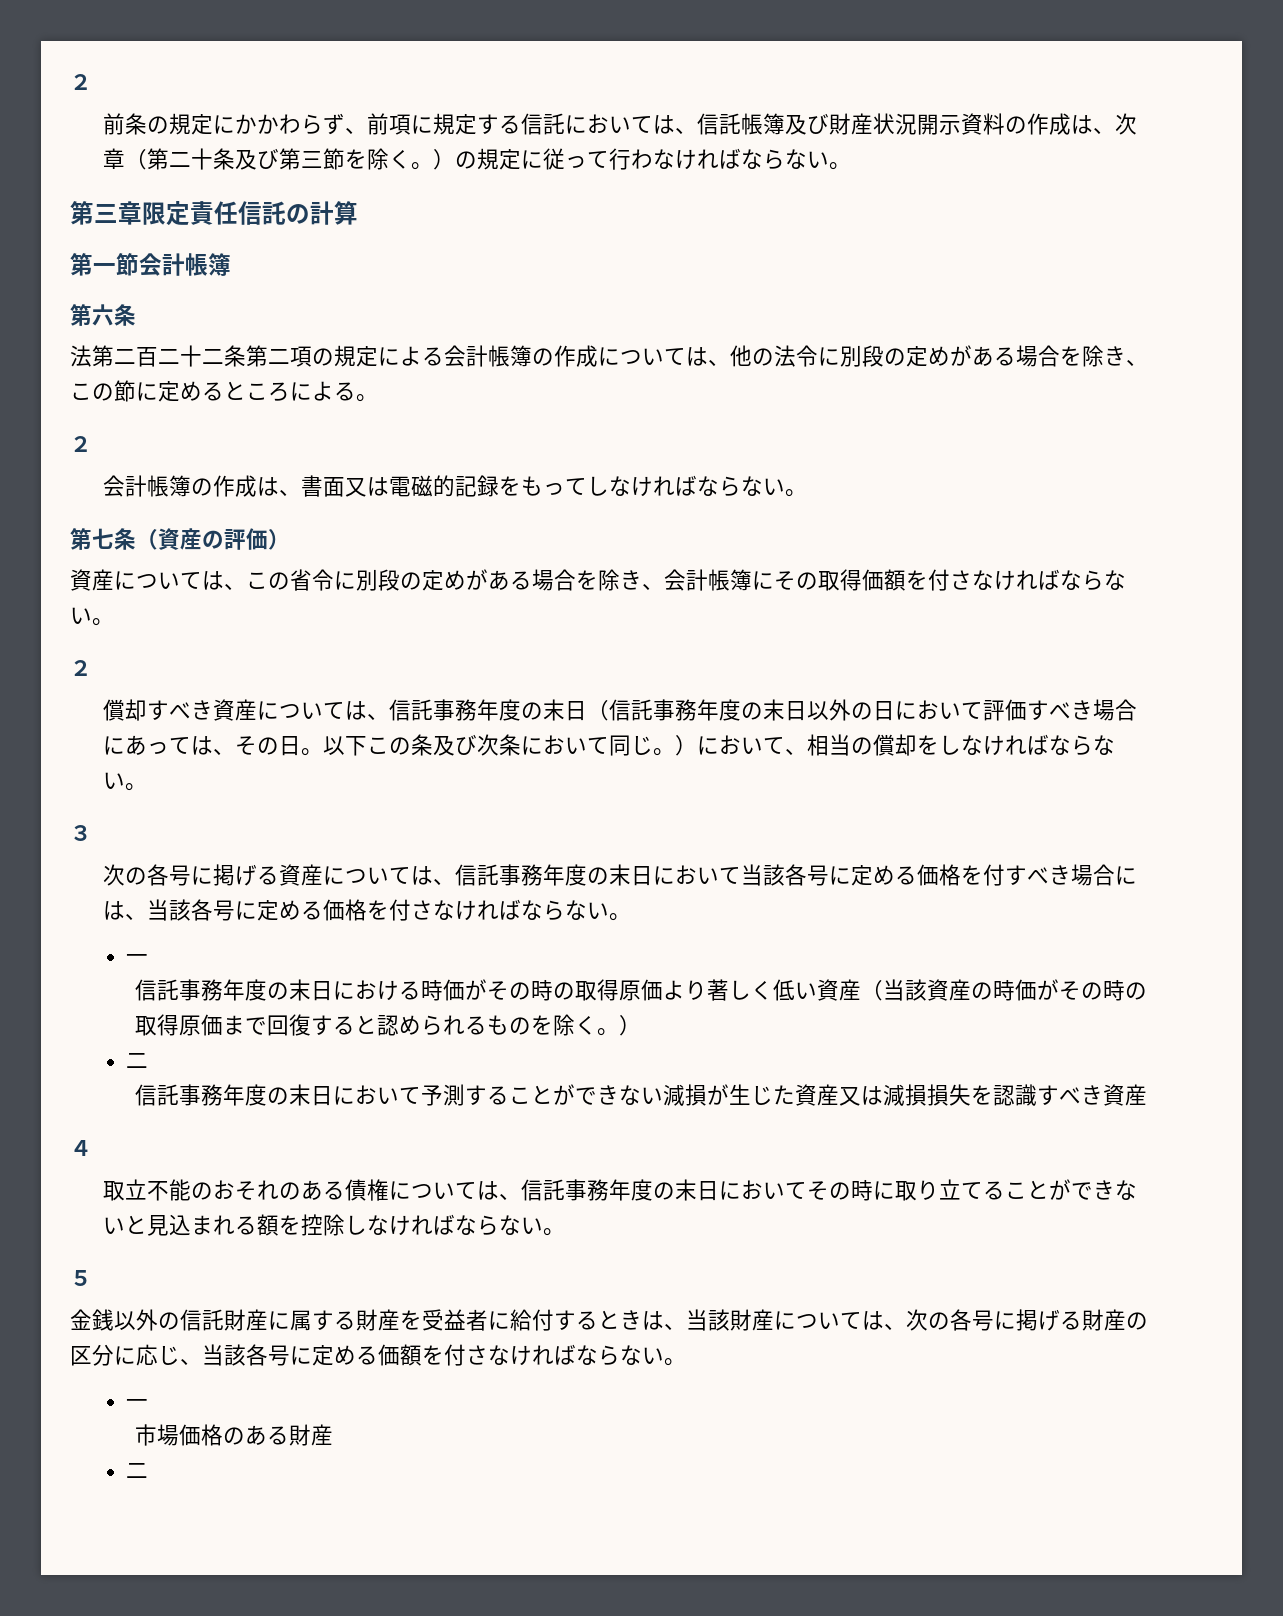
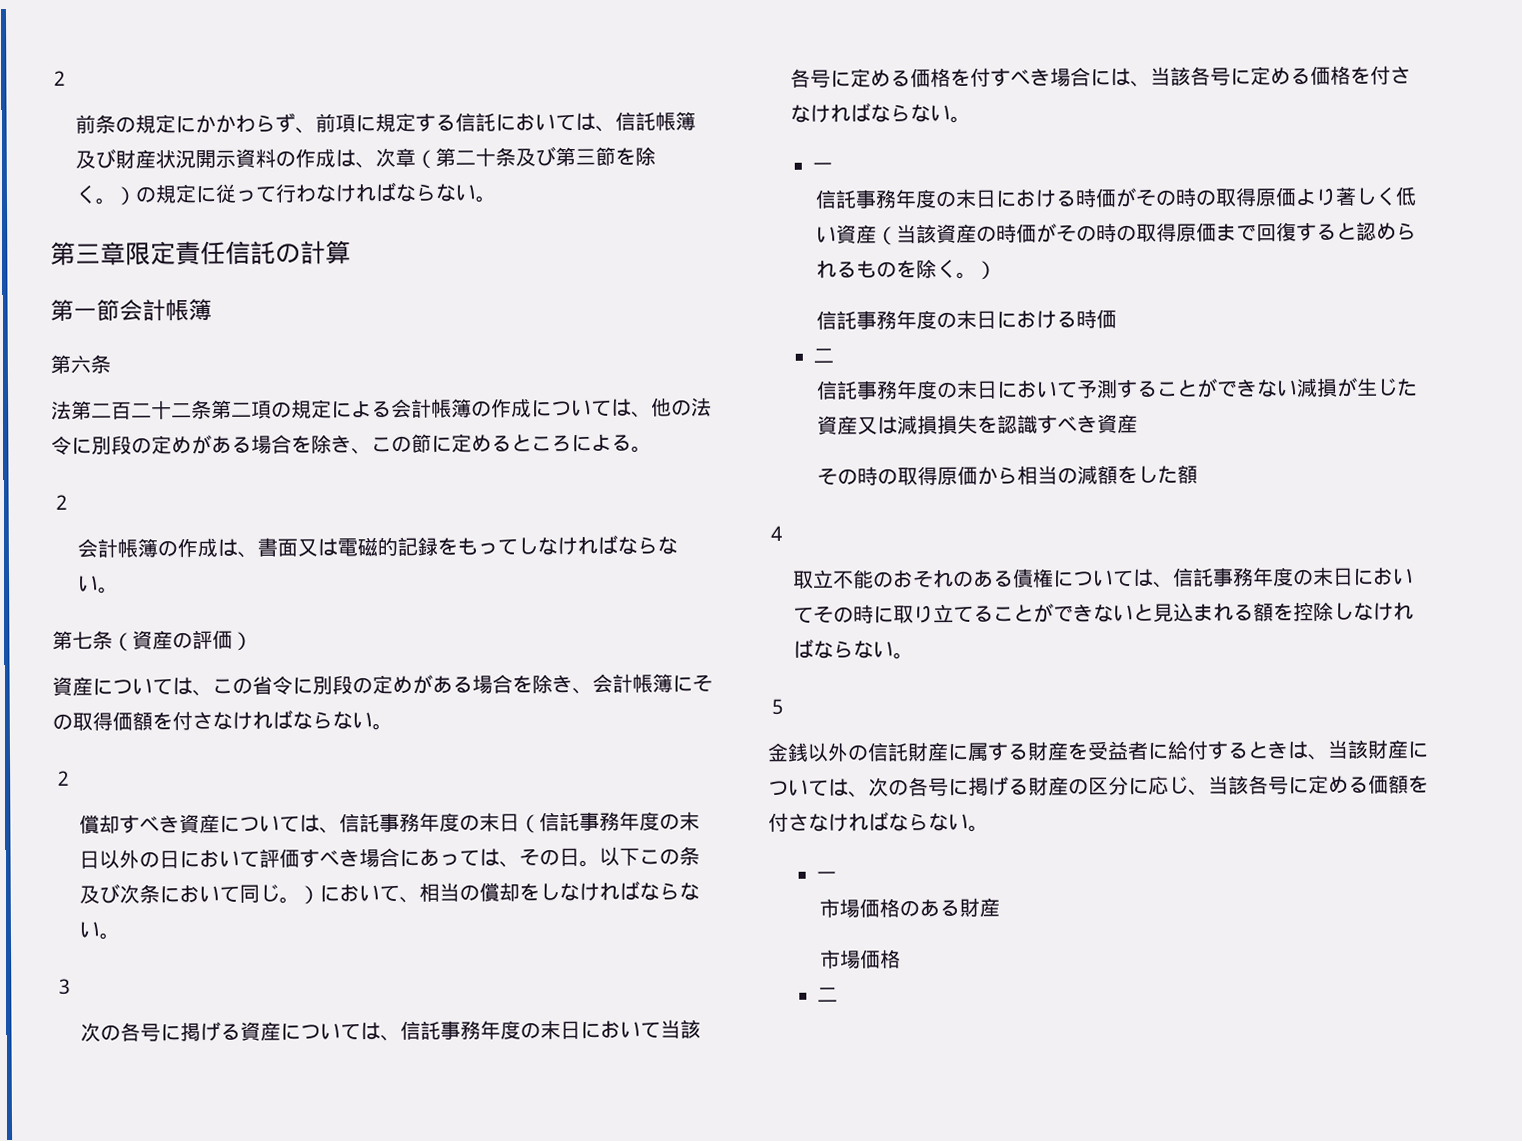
  信託事務年度の末日における時価がその時の取得原価より著しく低い資産（当該資産の時価がその時の取得原価まで回復すると認められるものを除く。）
+ 信託事務年度の末日における時価
+ その時の取得原価から相当の減額をした額
  市場価格のある財産
+ 市場価格

